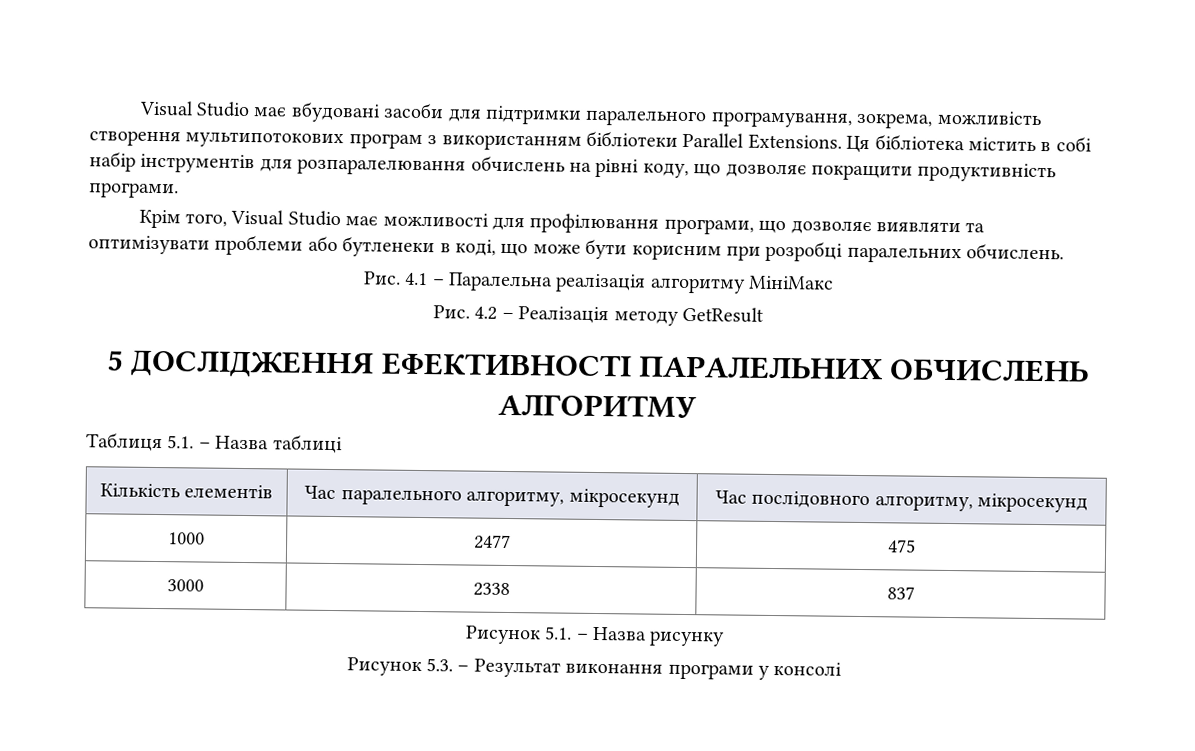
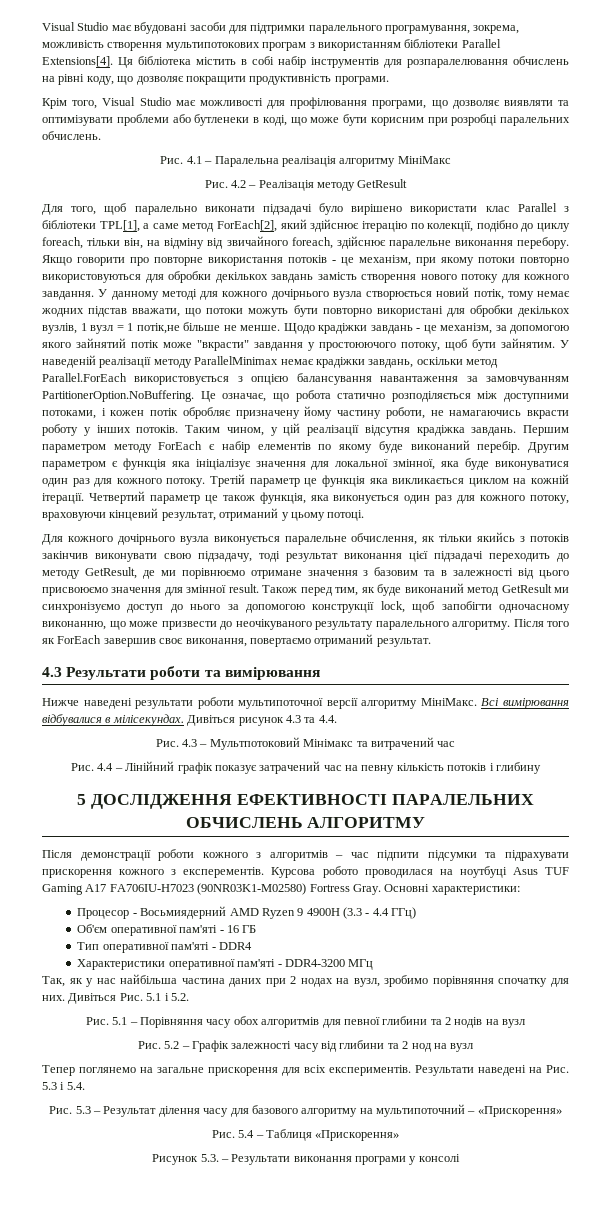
- Visual Studio має вбудовані засоби для підтримки паралельного програмування, зокрема, можливість створення мультипотокових програм з використанням бібліотеки Parallel Extensions.
+ Visual Studio має вбудовані засоби для підтримки паралельного програмування, зокрема, можливість створення мультипотокових програм з використанням бібліотеки Parallel Extensions[4].
+ Для того, щоб паралельно виконати підзадачі було вирішено використати клас Parallel з бібліотеки TPL[1], а саме метод ForEach[2], який здійснює ітерацію по колекції, подібно до циклу foreach, тільки він, на відміну від звичайного foreach, здійснює паралельне виконання перебору. Якщо говорити про повторне використання потоків - це механізм, при якому потоки повторно використовуються для обробки декількох завдань замість створення нового потоку для кожного завдання. У данному методі для кожного дочірнього вузла створюється новий потік, тому немає жодних підстав вважати, що потоки можуть бути повторно використані для обробки декількох вузлів, 1 вузл = 1 потік,не більше не менше. Щодо крадіжки завдань - це механізм, за допомогою якого зайнятий потік може "вкрасти" завдання у простоюючого потоку, щоб бути зайнятим. У наведеній реалізації методу ParallelMinimax немає крадіжки завдань, оскільки метод Parallel.ForEach використовується з опцією балансування навантаження за замовчуванням PartitionerOption.NoBuffering. Це означає, що робота статично розподіляється між доступними потоками, і кожен потік обробляє призначену йому частину роботи, не намагаючись вкрасти роботу у інших потоків. Таким чином, у цій реалізації відсутня крадіжка завдань. Першим параметром методу ForEach є набір елементів по якому буде виконаний перебір. Другим параметром є функція яка ініціалізує значення для локальної змінної, яка буде виконуватися один раз для кожного потоку. Третій параметр це функція яка викликається циклом на кожній ітерації. Четвертий параметр це також функція, яка виконується один раз для кожного потоку, враховуючи кінцевий результат, отриманий у цьому потоці.
+ Для кожного дочірнього вузла виконується паралельне обчислення, як тільки якийсь з потоків закінчив виконувати свою підзадачу, тоді результат виконання цієї підзадачі переходить до методу GetResult, де ми порівнюємо отримане значення з базовим та в залежності від цього присвоюємо значення для змінної result. Також перед тим, як буде виконаний метод GetResult ми синхронізуємо доступ до нього за допомогою конструкції lock, щоб запобігти одночасному виконанню, що може призвести до неочікуваного результату паралельного алгоритму. Після того як ForEach завершив своє виконання, повертаємо отриманий результат.
+ 4.3 Результати роботи та вимірювання
+ Нижче наведені результати роботи мультипоточної версії алгоритму МініМакс. Всі вимірювання відбувалися в мілісекундах. Дивіться рисунок 4.3 та 4.4.
+ Рис. 4.3 – Мультпотоковий Мінімакс та витрачений час
+ Рис. 4.4 – Лінійний графік показує затрачений час на певну кількість потоків і глибину
- Таблиця 5.1. – Назва таблиці
- Кількість елементів | Час паралельного алгоритму, мікросекунд | Час послідовного алгоритму, мікросекунд
- 1000 | 2477 | 475
- 3000 | 2338 | 837
- Рисунок 5.1. – Назва рисунку
+ Після демонстрації роботи кожного з алгоритмів – час підпити підсумки та підрахувати прискорення кожного з експерементів. Курсова робото проводилася на ноутбуці Asus TUF Gaming A17 FA706IU-H7023 (90NR03K1-M02580) Fortress Gray. Основні характеристики:
+ Процесор - Восьмиядерний AMD Ryzen 9 4900H (3.3 - 4.4 ГГц)
+ Об'єм оперативної пам'яті - 16 ГБ
+ Тип оперативної пам'яті - DDR4
+ Характеристики оперативної пам'яті - DDR4-3200 МГц
+ Так, як у нас найбільша частина даних при 2 нодах на вузл, зробимо порівняння спочатку для них. Дивіться Рис. 5.1 і 5.2.
+ Рис. 5.1 – Порівняння часу обох алгоритмів для певної глибини та 2 нодів на вузл
+ Рис. 5.2 – Графік залежності часу від глибини та 2 нод на вузл
+ Тепер поглянемо на загальне прискорення для всіх експериментів. Результати наведені на Рис. 5.3 і 5.4.
+ Рис. 5.3 – Результат ділення часу для базового алгоритму на мультипоточний – «Прискорення»
+ Рис. 5.4 – Таблиця «Прискорення»
- Рисунок 5.3. – Результат виконання програми у консолі
+ Рисунок 5.3. – Результати виконання програми у консолі

